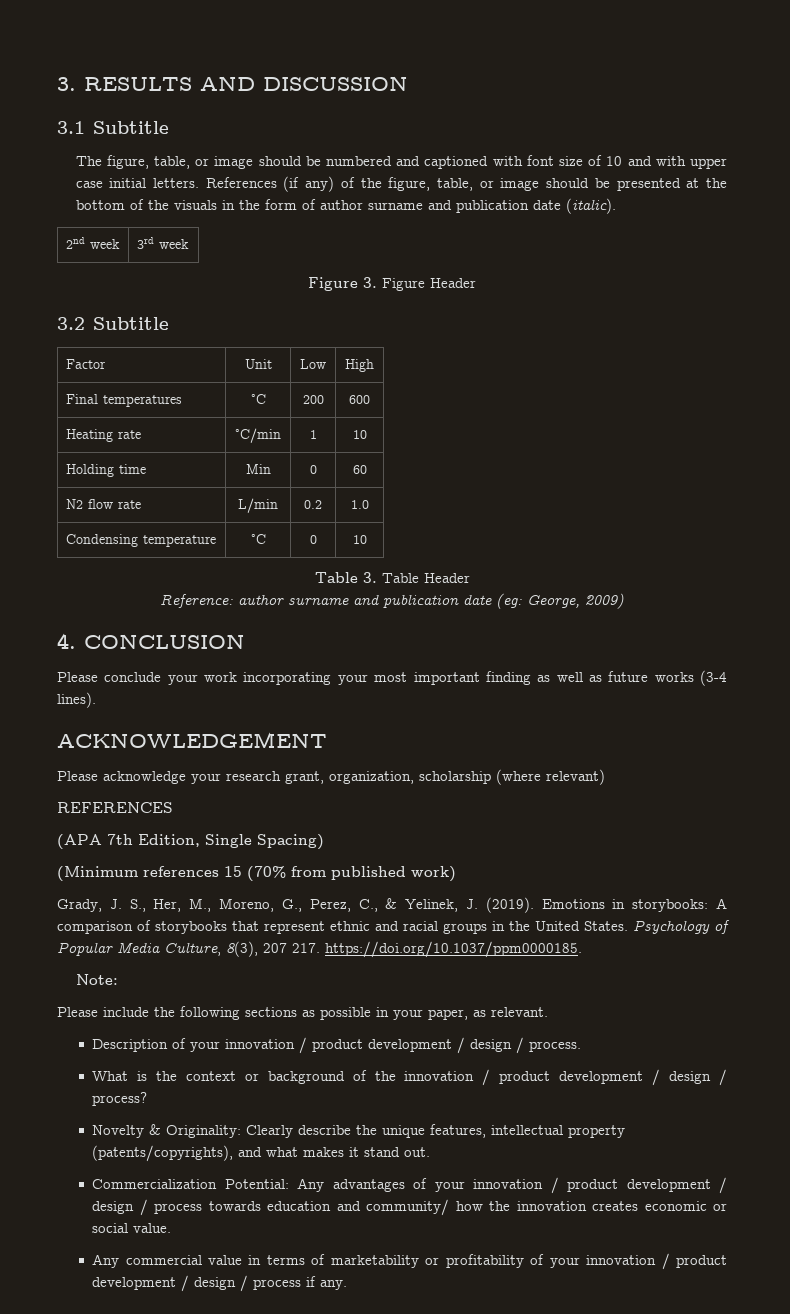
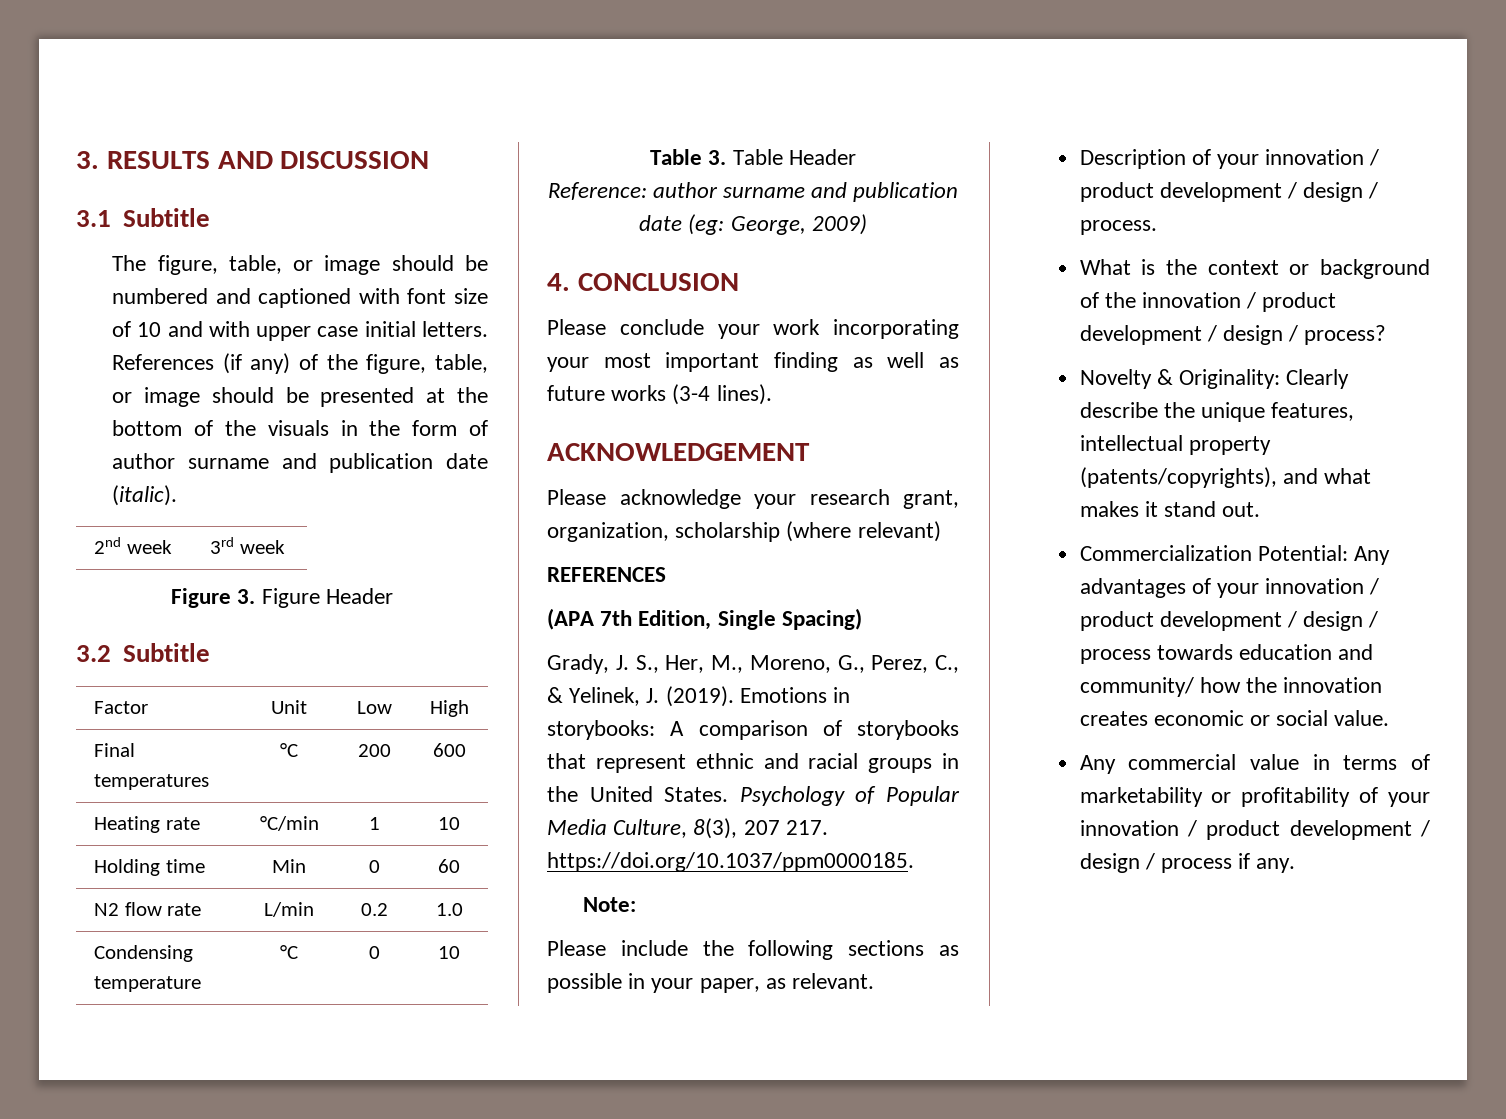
- (Minimum references 15 (70% from published work)

